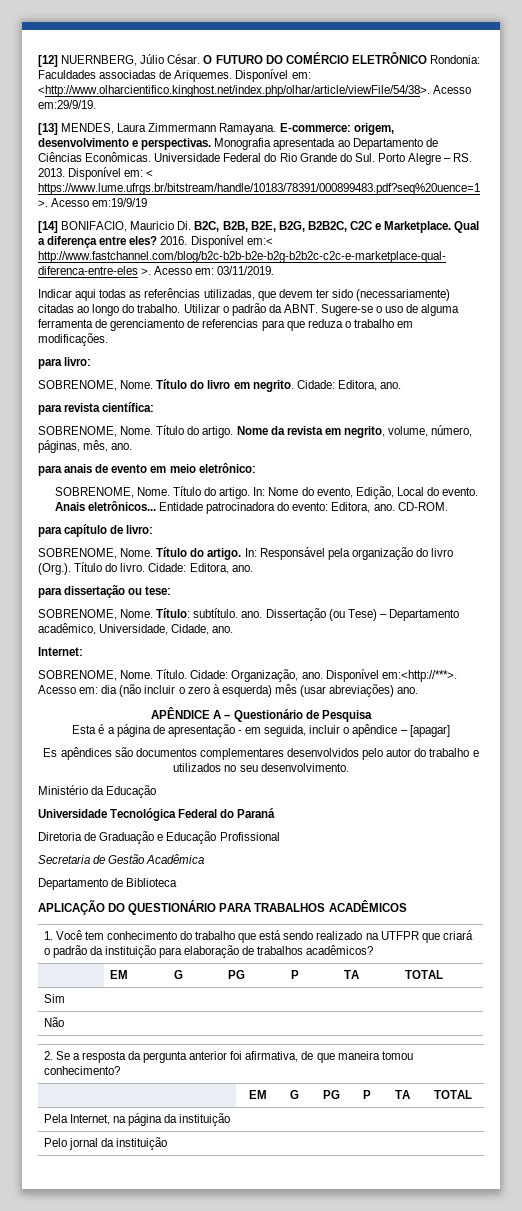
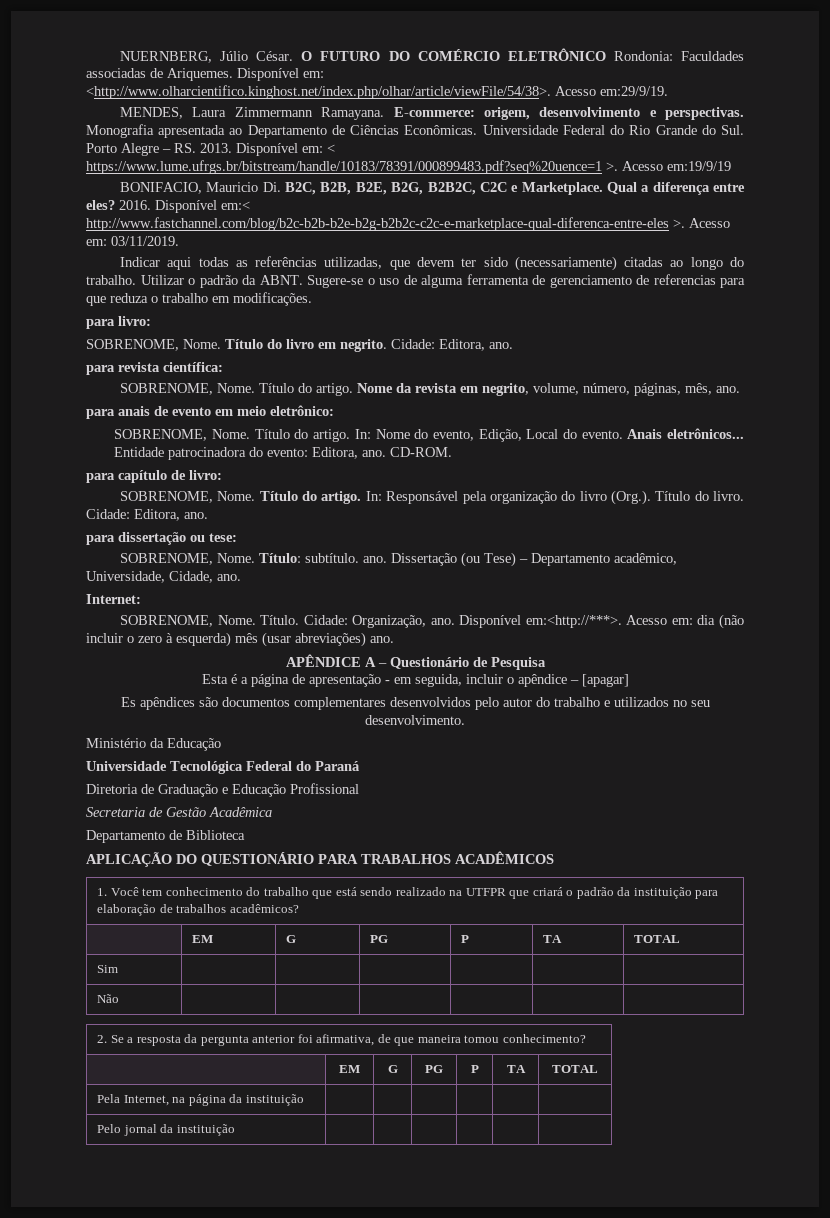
- [12] NUERNBERG, Júlio César.
+ NUERNBERG, Júlio César.
- [13] MENDES, Laura Zimmermann Ramayana.
+ MENDES, Laura Zimmermann Ramayana.
- [14] BONIFACIO, Mauricio Di. B2C, B2B, B2E, B2G, B2B2C, C2C e Marketplace.
+ BONIFACIO, Mauricio Di. B2C, B2B, B2E, B2G, B2B2C, C2C e Marketplace.

